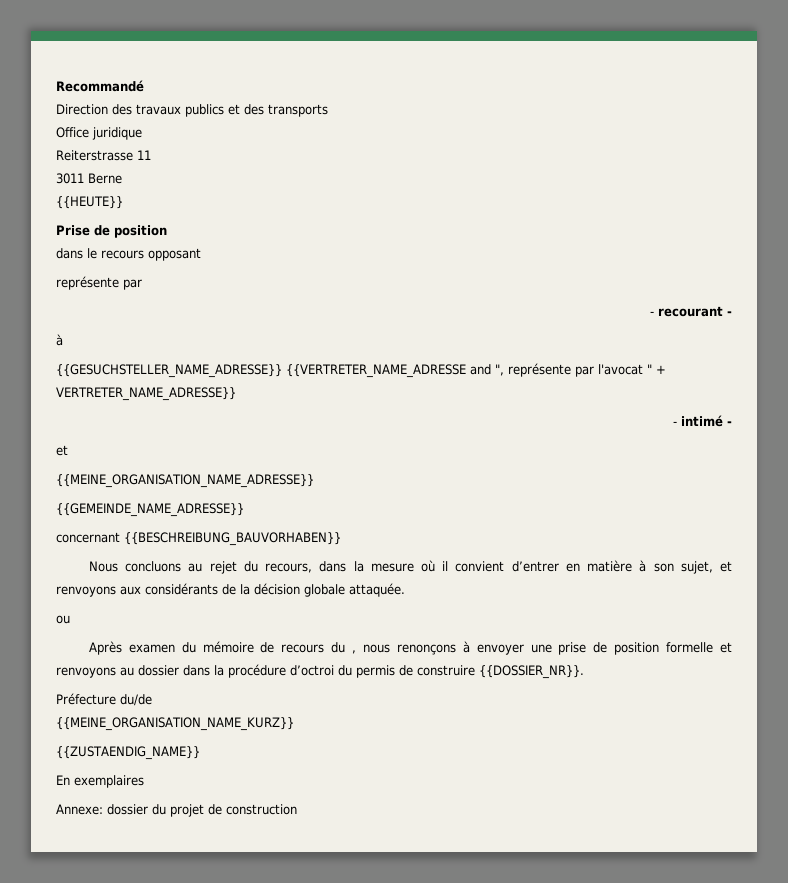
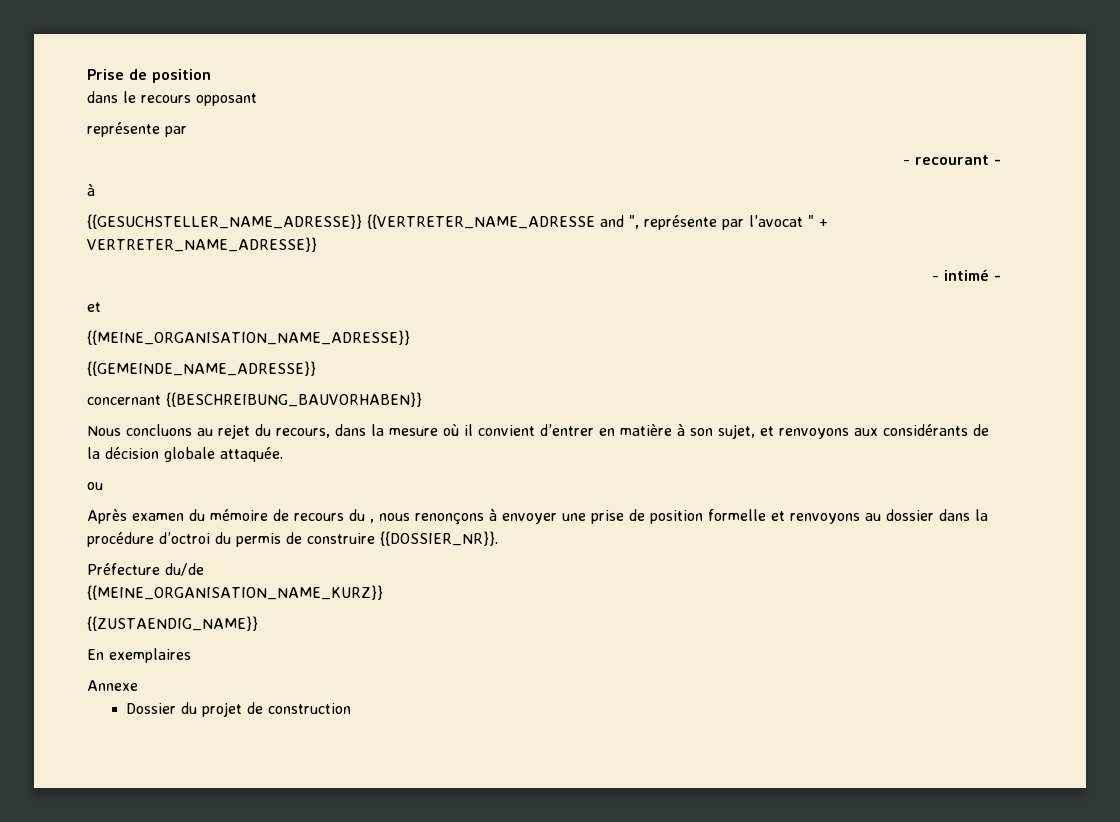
- Recommandé
- Direction des travaux publics et des transports
- Office juridique
- Reiterstrasse 11
- 3011 Berne
- {{HEUTE}}
- Annexe: dossier du projet de construction
+ Annexe
+ Dossier du projet de construction

